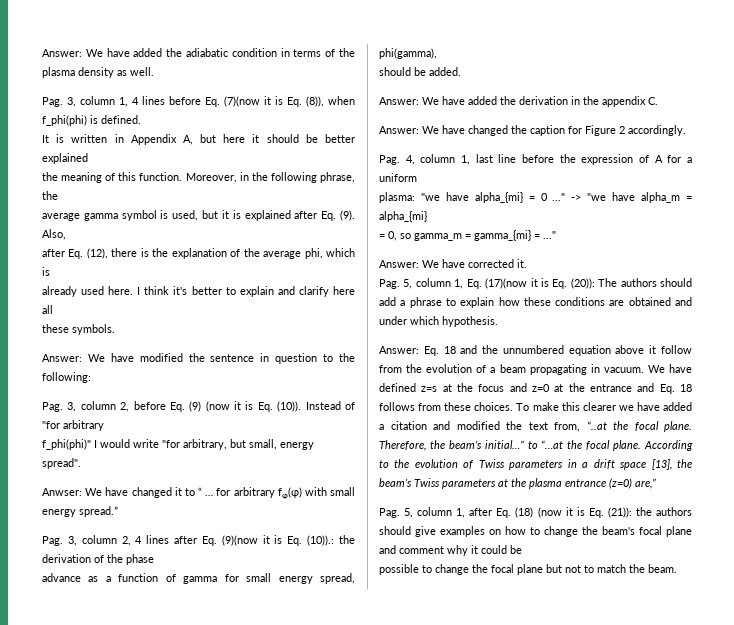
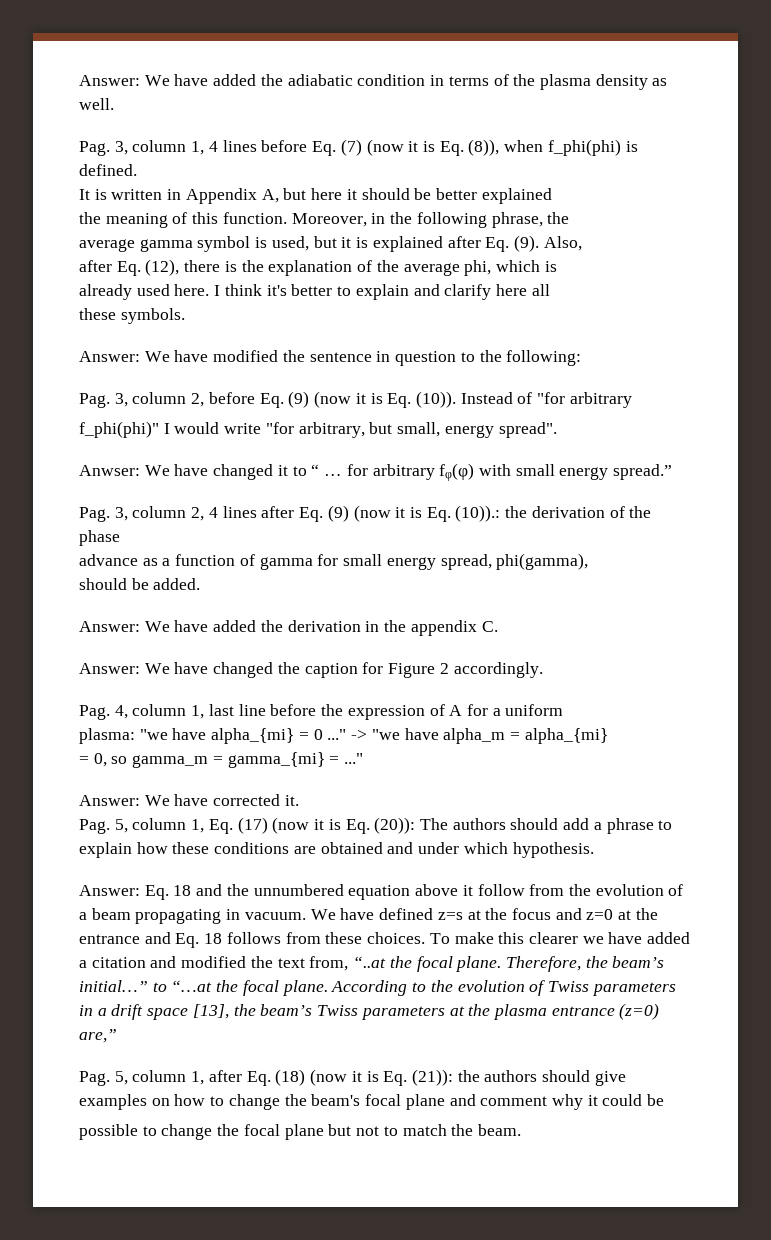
- Pag. 3, column 1, 4 lines before Eq. (7)(now it is Eq. (8)), when f_phi(phi) is defined.
+ Pag. 3, column 1, 4 lines before Eq. (7) (now it is Eq. (8)), when f_phi(phi) is defined.
- Pag. 3, column 2, 4 lines after Eq. (9)(now it is Eq. (10)).: the derivation of the phase
+ Pag. 3, column 2, 4 lines after Eq. (9) (now it is Eq. (10)).: the derivation of the phase
- Pag. 5, column 1, Eq. (17)(now it is Eq. (20)): The authors should add a phrase to explain how these conditions are obtained and under which hypothesis.
+ Pag. 5, column 1, Eq. (17) (now it is Eq. (20)): The authors should add a phrase to explain how these conditions are obtained and under which hypothesis.

